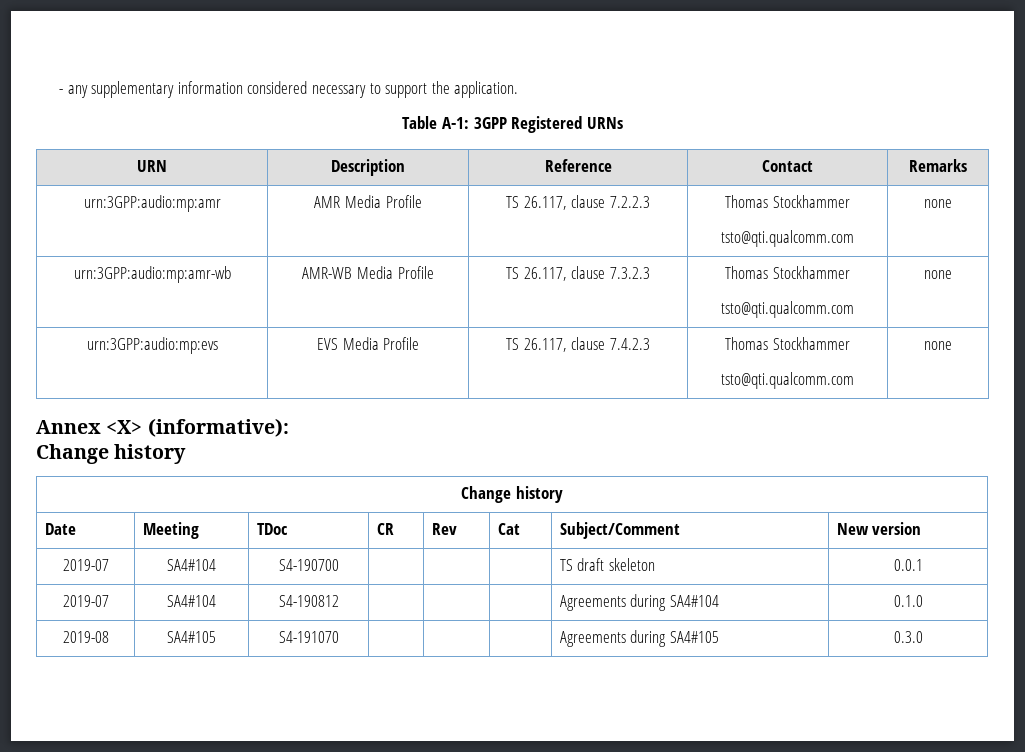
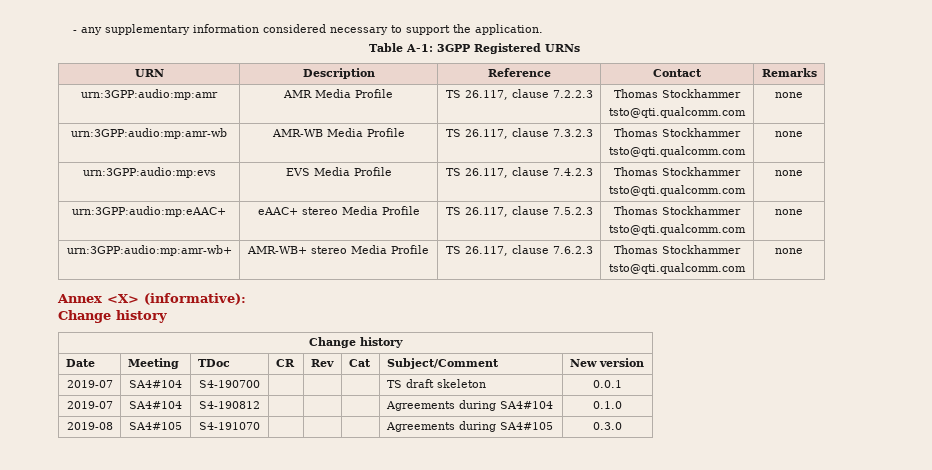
+ urn:3GPP:audio:mp:eAAC+ | eAAC+ stereo Media Profile | TS 26.117, clause 7.5.2.3 | Thomas Stockhammer
+ tsto@qti.qualcomm.com | none
+ urn:3GPP:audio:mp:amr-wb+ | AMR-WB+ stereo Media Profile | TS 26.117, clause 7.6.2.3 | Thomas Stockhammer
+ tsto@qti.qualcomm.com | none

